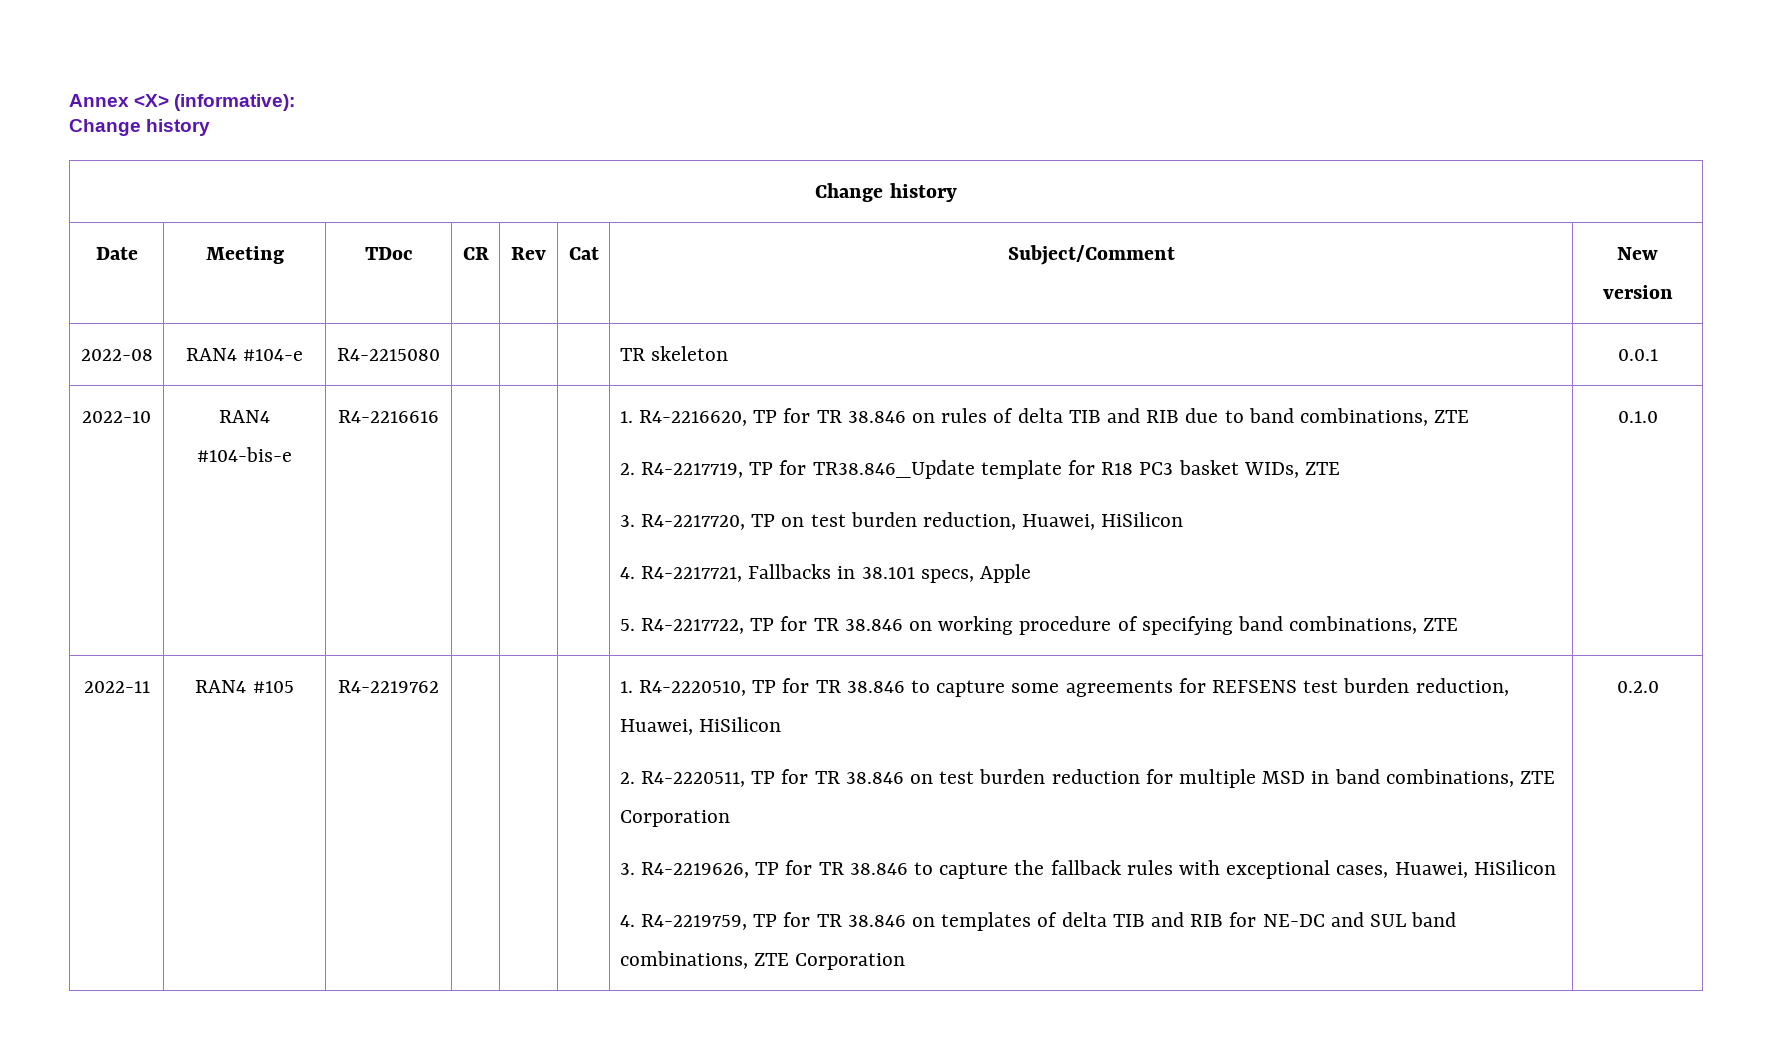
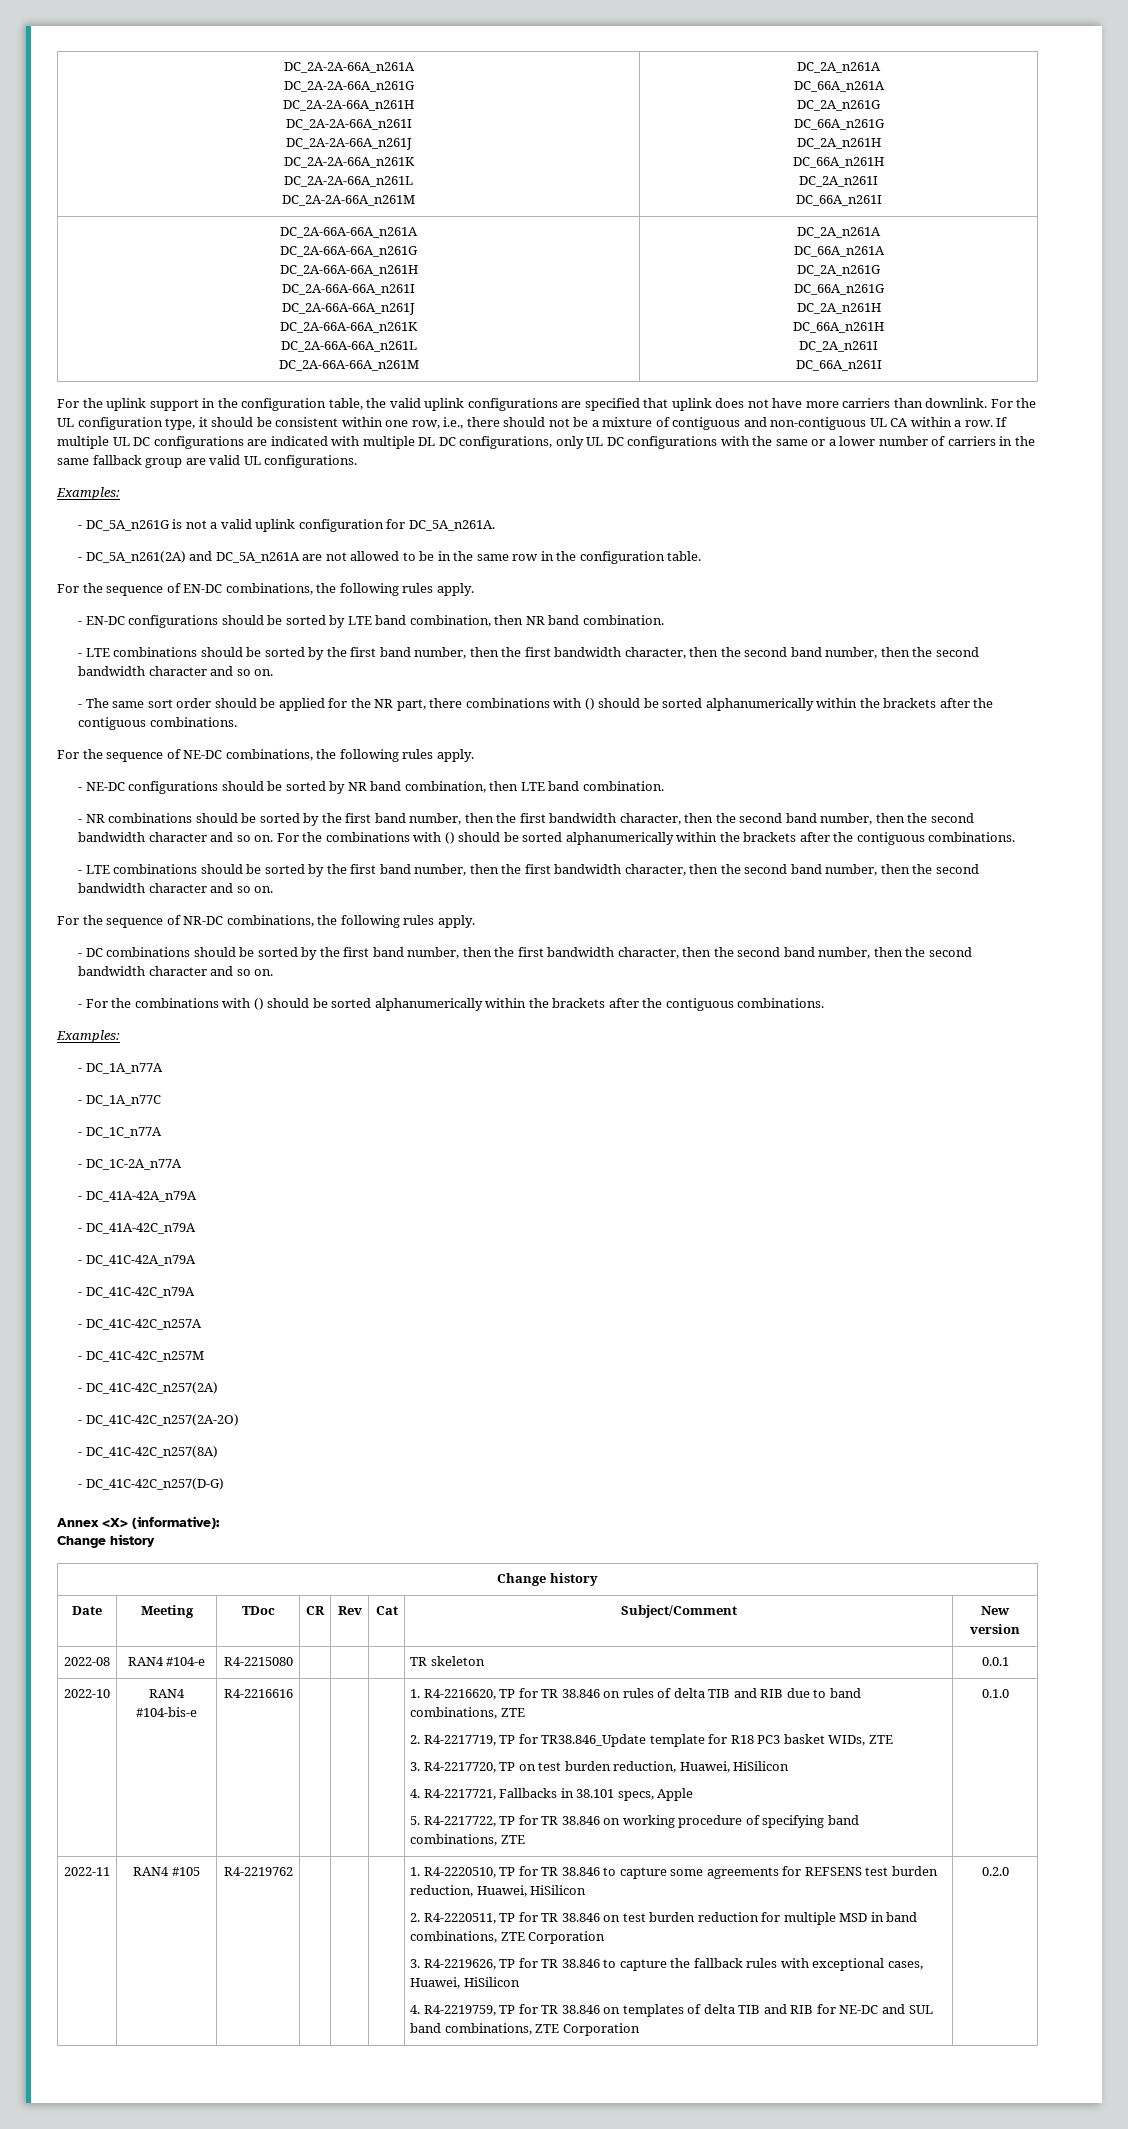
+ DC_2A-2A-66A_n261A
+ DC_2A-2A-66A_n261G
+ DC_2A-2A-66A_n261H
+ DC_2A-2A-66A_n261I
+ DC_2A-2A-66A_n261J
+ DC_2A-2A-66A_n261K
+ DC_2A-2A-66A_n261L
+ DC_2A-2A-66A_n261M | DC_2A_n261A
+ DC_66A_n261A
+ DC_2A_n261G
+ DC_66A_n261G
+ DC_2A_n261H
+ DC_66A_n261H
+ DC_2A_n261I
+ DC_66A_n261I
+ DC_2A-66A-66A_n261A
+ DC_2A-66A-66A_n261G
+ DC_2A-66A-66A_n261H
+ DC_2A-66A-66A_n261I
+ DC_2A-66A-66A_n261J
+ DC_2A-66A-66A_n261K
+ DC_2A-66A-66A_n261L
+ DC_2A-66A-66A_n261M | DC_2A_n261A
+ DC_66A_n261A
+ DC_2A_n261G
+ DC_66A_n261G
+ DC_2A_n261H
+ DC_66A_n261H
+ DC_2A_n261I
+ DC_66A_n261I
+ For the uplink support in the configuration table, the valid uplink configurations are specified that uplink does not have more carriers than downlink. For the UL configuration type, it should be consistent within one row, i.e., there should not be a mixture of contiguous and non-contiguous UL CA within a row. If multiple UL DC configurations are indicated with multiple DL DC configurations, only UL DC configurations with the same or a lower number of carriers in the same fallback group are valid UL configurations.
+ Examples:
+ - DC_5A_n261G is not a valid uplink configuration for DC_5A_n261A.
+ - DC_5A_n261(2A) and DC_5A_n261A are not allowed to be in the same row in the configuration table.
+ For the sequence of EN-DC combinations, the following rules apply.
+ - EN-DC configurations should be sorted by LTE band combination, then NR band combination.
+ - LTE combinations should be sorted by the first band number, then the first bandwidth character, then the second band number, then the second bandwidth character and so on.
+ - The same sort order should be applied for the NR part, there combinations with () should be sorted alphanumerically within the brackets after the contiguous combinations.
+ For the sequence of NE-DC combinations, the following rules apply.
+ - NE-DC configurations should be sorted by NR band combination, then LTE band combination.
+ - NR combinations should be sorted by the first band number, then the first bandwidth character, then the second band number, then the second bandwidth character and so on. For the combinations with () should be sorted alphanumerically within the brackets after the contiguous combinations.
+ - LTE combinations should be sorted by the first band number, then the first bandwidth character, then the second band number, then the second bandwidth character and so on.
+ For the sequence of NR-DC combinations, the following rules apply.
+ - DC combinations should be sorted by the first band number, then the first bandwidth character, then the second band number, then the second bandwidth character and so on.
+ - For the combinations with () should be sorted alphanumerically within the brackets after the contiguous combinations.
+ Examples:
+ - DC_1A_n77A
+ - DC_1A_n77C
+ - DC_1C_n77A
+ - DC_1C-2A_n77A
+ - DC_41A-42A_n79A
+ - DC_41A-42C_n79A
+ - DC_41C-42A_n79A
+ - DC_41C-42C_n79A
+ - DC_41C-42C_n257A
+ - DC_41C-42C_n257M
+ - DC_41C-42C_n257(2A)
+ - DC_41C-42C_n257(2A-2O)
+ - DC_41C-42C_n257(8A)
+ - DC_41C-42C_n257(D-G)

